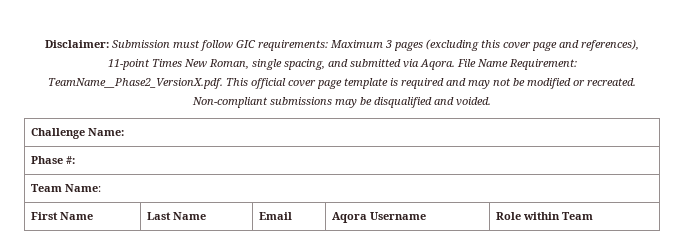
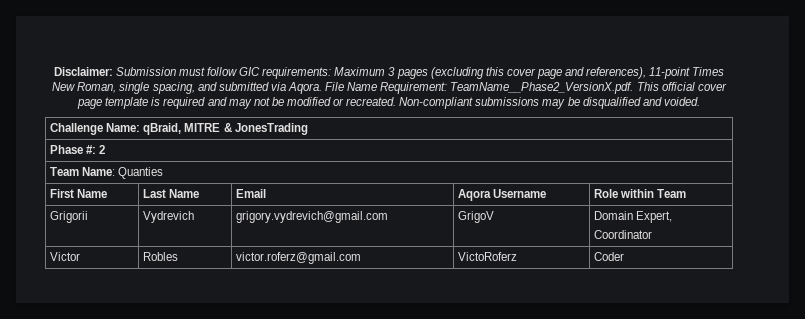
- Challenge Name:
+ Challenge Name: qBraid, MITRE & JonesTrading
- Phase #:
+ Phase #: 2
- Team Name:
+ Team Name: Quanties
+ Grigorii | Vydrevich | grigory.vydrevich@gmail.com | GrigoV | Domain Expert,
+ Coordinator
+ Victor | Robles | victor.roferz@gmail.com | VictoRoferz | Coder

